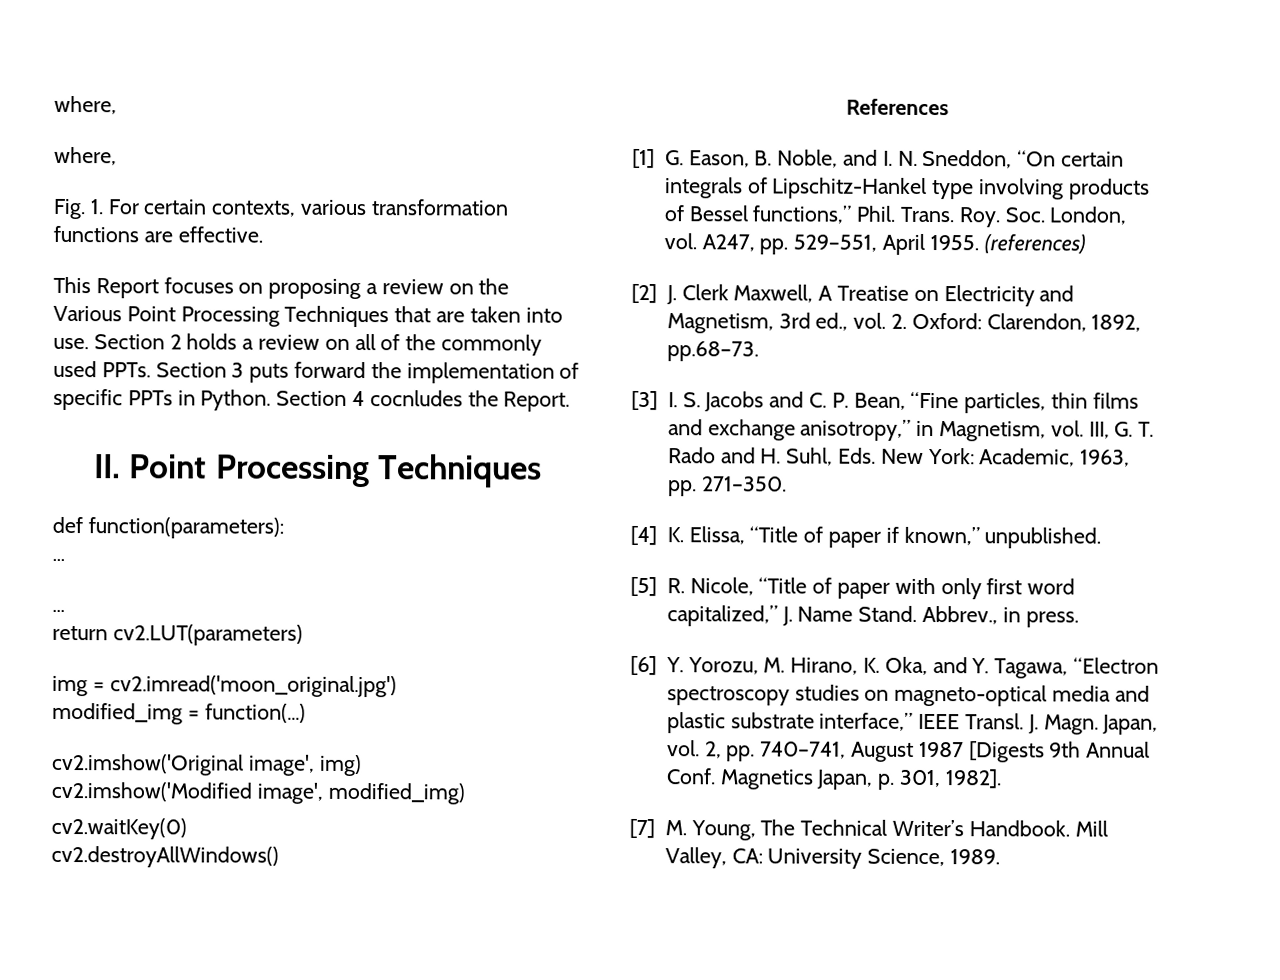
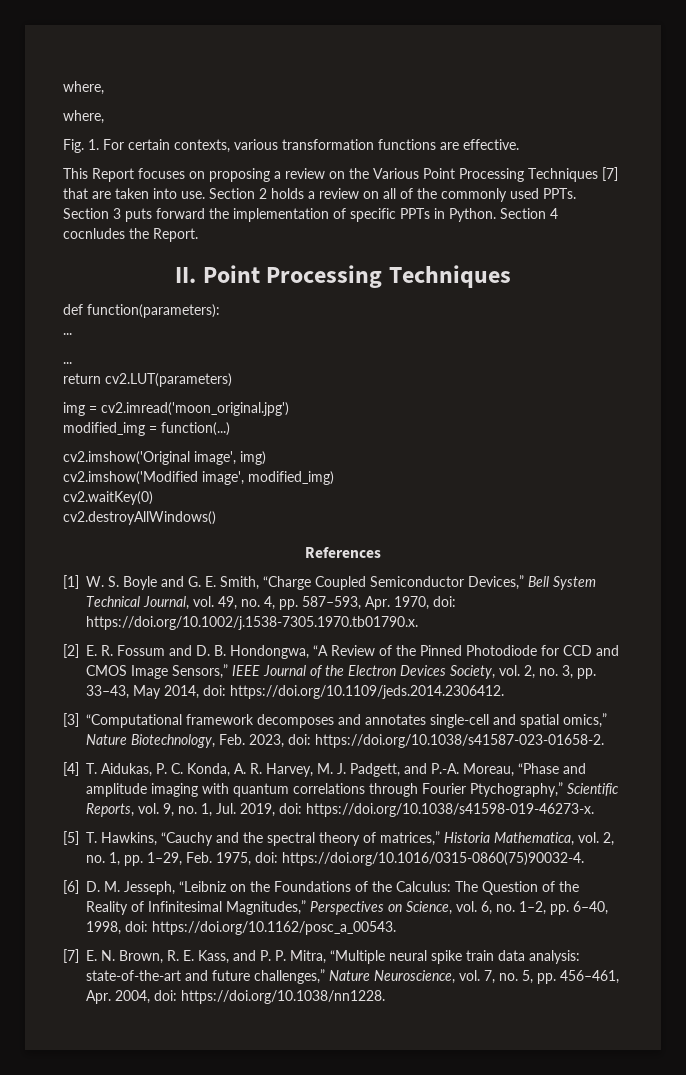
- This Report focuses on proposing a review on the Various Point Processing Techniques that are taken into use.
+ This Report focuses on proposing a review on the Various Point Processing Techniques [7] that are taken into use.
- [1] G. Eason, B. Noble, and I. N. Sneddon, “On certain integrals of Lipschitz-Hankel type involving products of Bessel functions,” Phil. Trans. Roy. Soc. London, vol. A247, pp. 529–551, April 1955. (references)
- [2] J. Clerk Maxwell, A Treatise on Electricity and Magnetism, 3rd ed., vol. 2. Oxford: Clarendon, 1892, pp.68–73.
- [3] I. S. Jacobs and C. P. Bean, “Fine particles, thin films and exchange anisotropy,” in Magnetism, vol. III, G. T. Rado and H. Suhl, Eds. New York: Academic, 1963, pp. 271–350.
- [4] K. Elissa, “Title of paper if known,” unpublished.
- [5] R. Nicole, “Title of paper with only first word capitalized,” J. Name Stand. Abbrev., in press.
- [6] Y. Yorozu, M. Hirano, K. Oka, and Y. Tagawa, “Electron spectroscopy studies on magneto-optical media and plastic substrate interface,” IEEE Transl. J. Magn. Japan, vol. 2, pp. 740–741, August 1987 [Digests 9th Annual Conf. Magnetics Japan, p. 301, 1982].
- [7] M. Young, The Technical Writer’s Handbook. Mill Valley, CA: University Science, 1989.
+ [1] W. S. Boyle and G. E. Smith, “Charge Coupled Semiconductor Devices,” Bell System Technical Journal, vol. 49, no. 4, pp. 587–593, Apr. 1970, doi: https://doi.org/10.1002/j.1538-7305.1970.tb01790.x.
+ [2] E. R. Fossum and D. B. Hondongwa, “A Review of the Pinned Photodiode for CCD and CMOS Image Sensors,” IEEE Journal of the Electron Devices Society, vol. 2, no. 3, pp. 33–43, May 2014, doi: https://doi.org/10.1109/jeds.2014.2306412.
+ [3] “Computational framework decomposes and annotates single-cell and spatial omics,” Nature Biotechnology, Feb. 2023, doi: https://doi.org/10.1038/s41587-023-01658-2.
+ [4] T. Aidukas, P. C. Konda, A. R. Harvey, M. J. Padgett, and P.-A. Moreau, “Phase and amplitude imaging with quantum correlations through Fourier Ptychography,” Scientific Reports, vol. 9, no. 1, Jul. 2019, doi: https://doi.org/10.1038/s41598-019-46273-x.
+ [5] T. Hawkins, “Cauchy and the spectral theory of matrices,” Historia Mathematica, vol. 2, no. 1, pp. 1–29, Feb. 1975, doi: https://doi.org/10.1016/0315-0860(75)90032-4.
+ [6] D. M. Jesseph, “Leibniz on the Foundations of the Calculus: The Question of the Reality of Infinitesimal Magnitudes,” Perspectives on Science, vol. 6, no. 1–2, pp. 6–40, 1998, doi: https://doi.org/10.1162/posc_a_00543.
+ [7] E. N. Brown, R. E. Kass, and P. P. Mitra, “Multiple neural spike train data analysis: state-of-the-art and future challenges,” Nature Neuroscience, vol. 7, no. 5, pp. 456–461, Apr. 2004, doi: https://doi.org/10.1038/nn1228.

